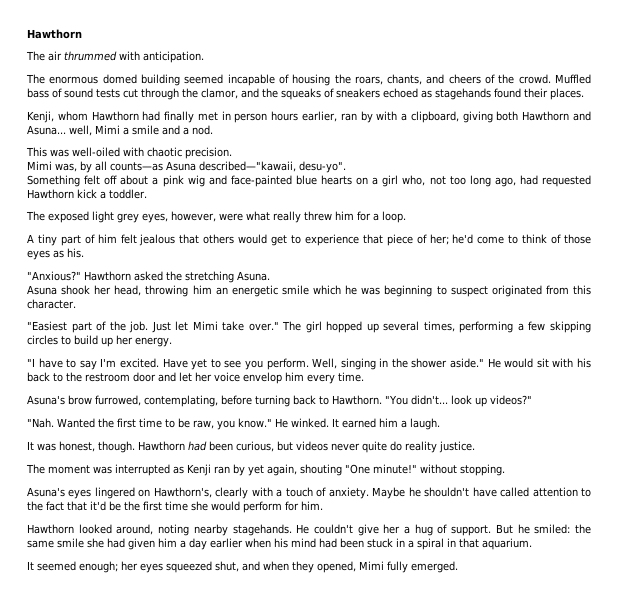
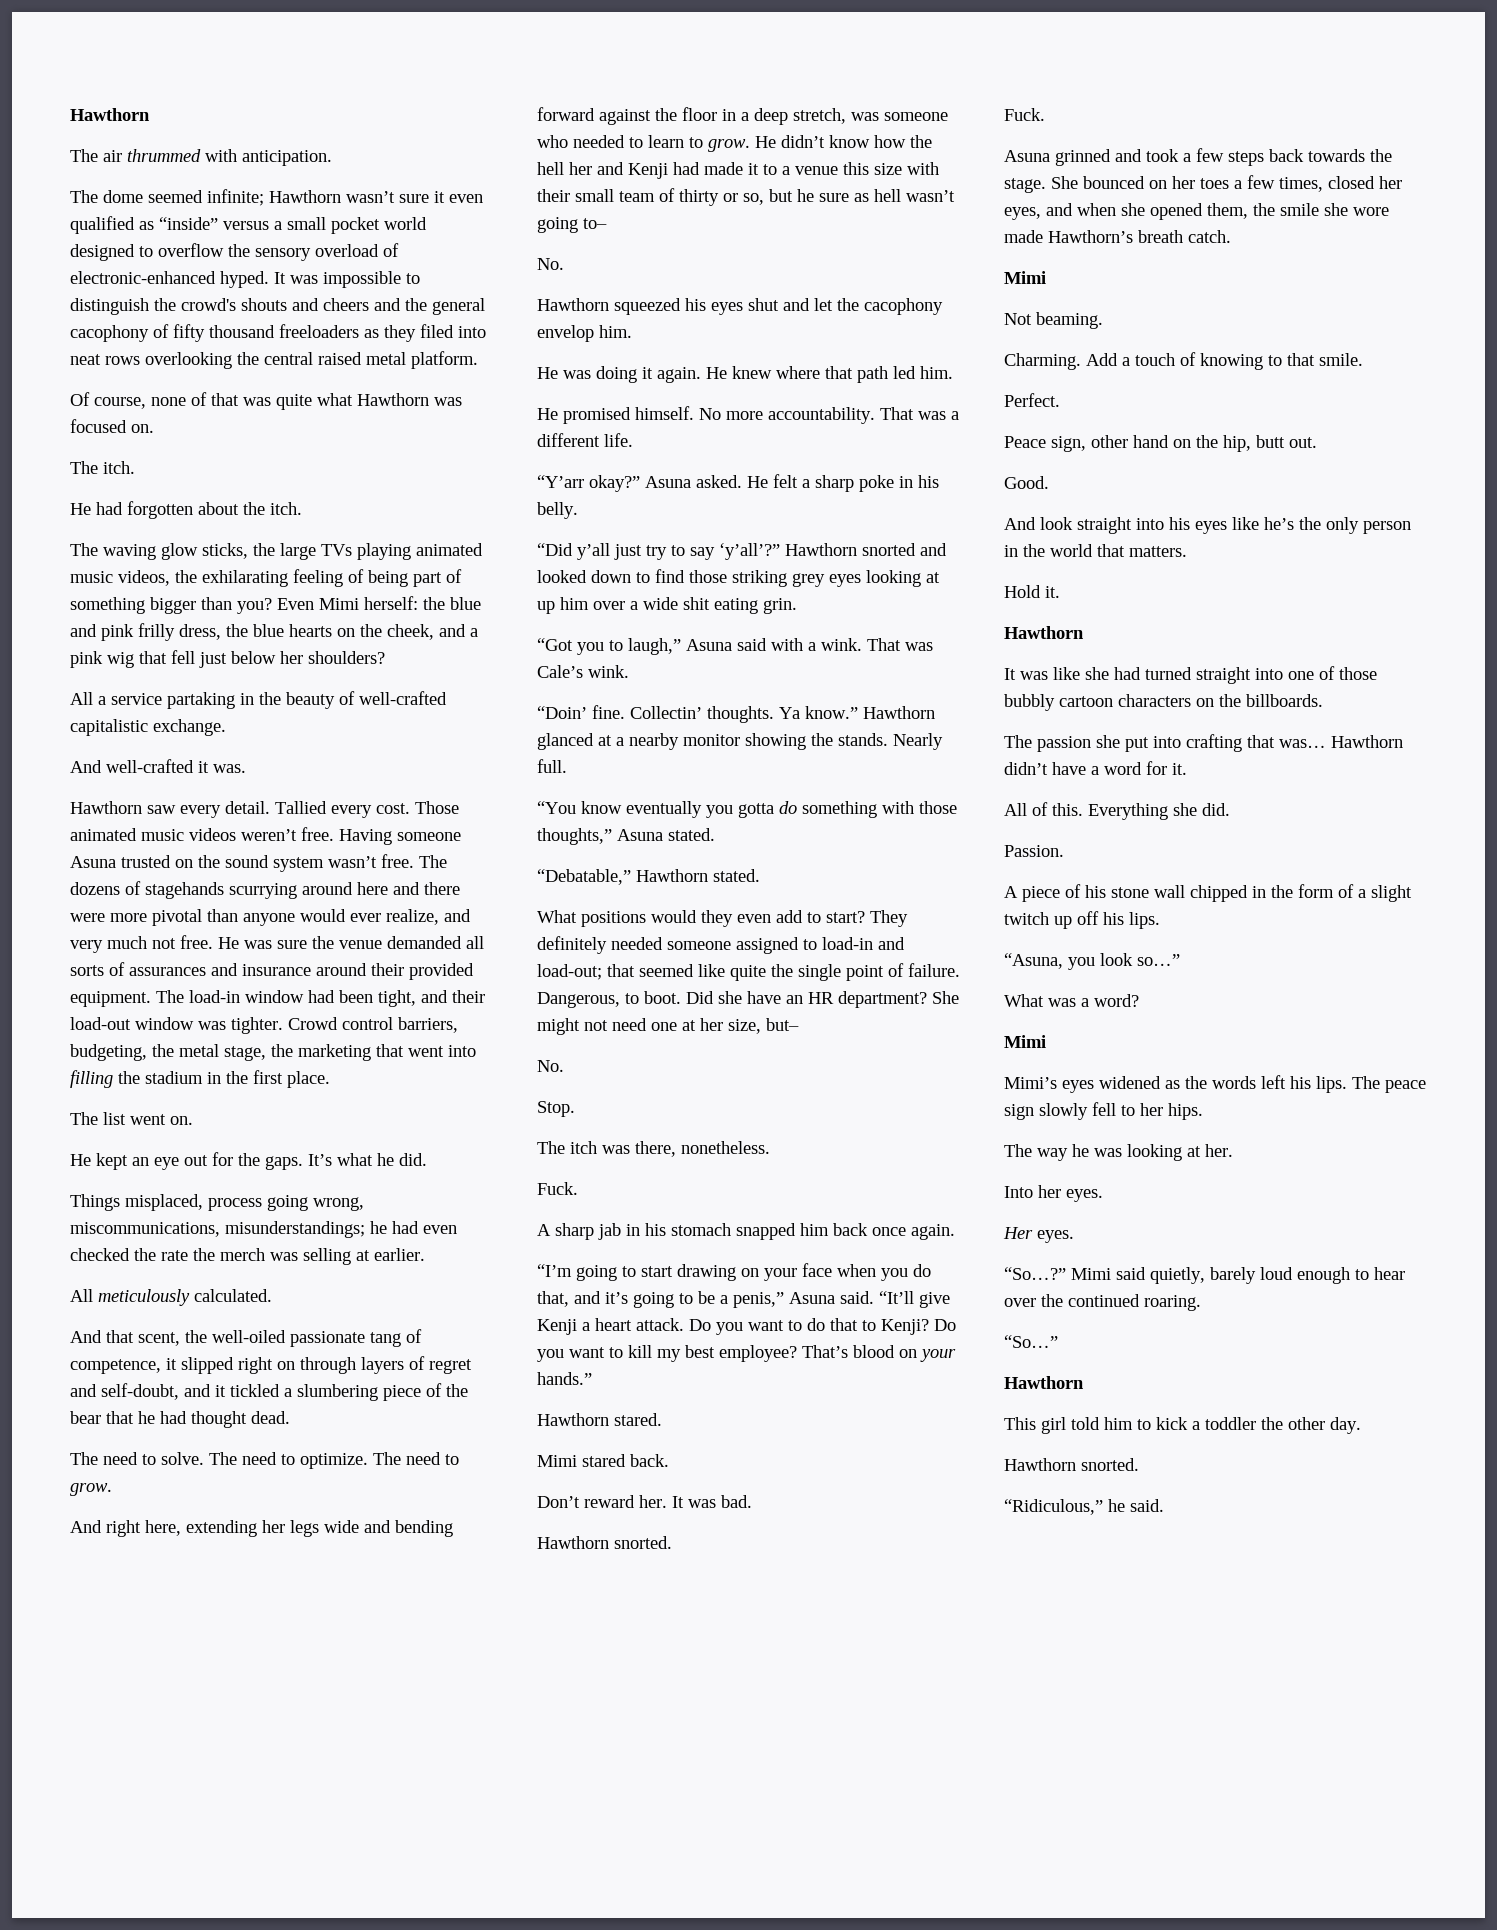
- The enormous domed building seemed incapable of housing the roars, chants, and cheers of the crowd. Muffled bass of sound tests cut through the clamor, and the squeaks of sneakers echoed as stagehands found their places.
- Kenji, whom Hawthorn had finally met in person hours earlier, ran by with a clipboard, giving both Hawthorn and Asuna... well, Mimi a smile and a nod.
- This was well-oiled with chaotic precision.
- Mimi was, by all counts—as Asuna described—"kawaii, desu-yo".
- Something felt off about a pink wig and face-painted blue hearts on a girl who, not too long ago, had requested Hawthorn kick a toddler.
- The exposed light grey eyes, however, were what really threw him for a loop.
- A tiny part of him felt jealous that others would get to experience that piece of her; he'd come to think of those eyes as his.
- "Anxious?" Hawthorn asked the stretching Asuna.
- Asuna shook her head, throwing him an energetic smile which he was beginning to suspect originated from this character.
- "Easiest part of the job. Just let Mimi take over." The girl hopped up several times, performing a few skipping circles to build up her energy.
- "I have to say I'm excited. Have yet to see you perform. Well, singing in the shower aside." He would sit with his back to the restroom door and let her voice envelop him every time.
- Asuna's brow furrowed, contemplating, before turning back to Hawthorn. "You didn't... look up videos?"
- "Nah. Wanted the first time to be raw, you know." He winked. It earned him a laugh.
- It was honest, though. Hawthorn had been curious, but videos never quite do reality justice.
- The moment was interrupted as Kenji ran by yet again, shouting "One minute!" without stopping.
- Asuna's eyes lingered on Hawthorn's, clearly with a touch of anxiety. Maybe he shouldn't have called attention to the fact that it'd be the first time she would perform for him.
- Hawthorn looked around, noting nearby stagehands. He couldn't give her a hug of support. But he smiled: the same smile she had given him a day earlier when his mind had been stuck in a spiral in that aquarium.
- It seemed enough; her eyes squeezed shut, and when they opened, Mimi fully emerged.
+ The dome seemed infinite; Hawthorn wasn’t sure it even qualified as “inside” versus a small pocket world designed to overflow the sensory overload of electronic-enhanced hyped. It was impossible to distinguish the crowd's shouts and cheers and the general cacophony of fifty thousand freeloaders as they filed into neat rows overlooking the central raised metal platform.
+ Of course, none of that was quite what Hawthorn was focused on.
+ The itch.
+ He had forgotten about the itch.
+ The waving glow sticks, the large TVs playing animated music videos, the exhilarating feeling of being part of something bigger than you? Even Mimi herself: the blue and pink frilly dress, the blue hearts on the cheek, and a pink wig that fell just below her shoulders?
+ All a service partaking in the beauty of well-crafted capitalistic exchange.
+ And well-crafted it was.
+ Hawthorn saw every detail. Tallied every cost. Those animated music videos weren’t free. Having someone Asuna trusted on the sound system wasn’t free. The dozens of stagehands scurrying around here and there were more pivotal than anyone would ever realize, and very much not free. He was sure the venue demanded all sorts of assurances and insurance around their provided equipment. The load-in window had been tight, and their load-out window was tighter. Crowd control barriers, budgeting, the metal stage, the marketing that went into filling the stadium in the first place.
+ The list went on.
+ He kept an eye out for the gaps. It’s what he did.
+ Things misplaced, process going wrong, miscommunications, misunderstandings; he had even checked the rate the merch was selling at earlier.
+ All meticulously calculated.
+ And that scent, the well-oiled passionate tang of competence, it slipped right on through layers of regret and self-doubt, and it tickled a slumbering piece of the bear that he had thought dead.
+ The need to solve. The need to optimize. The need to grow.
+ And right here, extending her legs wide and bending forward against the floor in a deep stretch, was someone who needed to learn to grow. He didn’t know how the hell her and Kenji had made it to a venue this size with their small team of thirty or so, but he sure as hell wasn’t going to–
+ No.
+ Hawthorn squeezed his eyes shut and let the cacophony envelop him.
+ He was doing it again. He knew where that path led him.
+ He promised himself. No more accountability. That was a different life.
+ “Y’arr okay?” Asuna asked. He felt a sharp poke in his belly.
+ “Did y’all just try to say ‘y’all’?” Hawthorn snorted and looked down to find those striking grey eyes looking at up him over a wide shit eating grin.
+ “Got you to laugh,” Asuna said with a wink. That was Cale’s wink.
+ “Doin’ fine. Collectin’ thoughts. Ya know.” Hawthorn glanced at a nearby monitor showing the stands. Nearly full.
+ “You know eventually you gotta do something with those thoughts,” Asuna stated.
+ “Debatable,” Hawthorn stated.
+ What positions would they even add to start? They definitely needed someone assigned to load-in and load-out; that seemed like quite the single point of failure. Dangerous, to boot. Did she have an HR department? She might not need one at her size, but–
+ No.
+ Stop.
+ The itch was there, nonetheless.
+ Fuck.
+ A sharp jab in his stomach snapped him back once again.
+ “I’m going to start drawing on your face when you do that, and it’s going to be a penis,” Asuna said. “It’ll give Kenji a heart attack. Do you want to do that to Kenji? Do you want to kill my best employee? That’s blood on your hands.”
+ Hawthorn stared.
+ Mimi stared back.
+ Don’t reward her. It was bad.
+ Hawthorn snorted.
+ Fuck.
+ Asuna grinned and took a few steps back towards the stage. She bounced on her toes a few times, closed her eyes, and when she opened them, the smile she wore made Hawthorn’s breath catch.
+ Mimi
+ Not beaming.
+ Charming. Add a touch of knowing to that smile.
+ Perfect.
+ Peace sign, other hand on the hip, butt out.
+ Good.
+ And look straight into his eyes like he’s the only person in the world that matters.
+ Hold it.
+ Hawthorn
+ It was like she had turned straight into one of those bubbly cartoon characters on the billboards.
+ The passion she put into crafting that was… Hawthorn didn’t have a word for it.
+ All of this. Everything she did.
+ Passion.
+ A piece of his stone wall chipped in the form of a slight twitch up off his lips.
+ “Asuna, you look so…”
+ What was a word?
+ Mimi
+ Mimi’s eyes widened as the words left his lips. The peace sign slowly fell to her hips.
+ The way he was looking at her.
+ Into her eyes.
+ Her eyes.
+ “So…?” Mimi said quietly, barely loud enough to hear over the continued roaring.
+ “So…”
+ Hawthorn
+ This girl told him to kick a toddler the other day.
+ Hawthorn snorted.
+ “Ridiculous,” he said.

